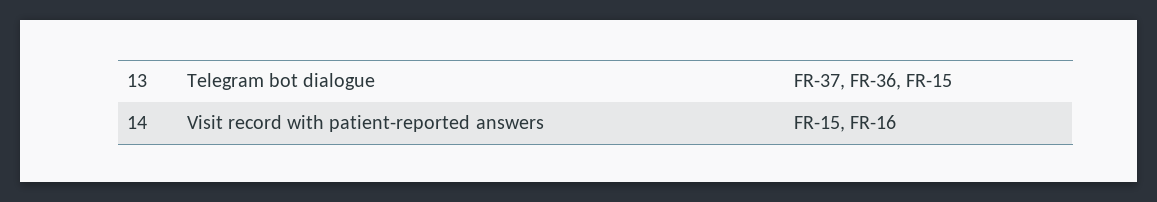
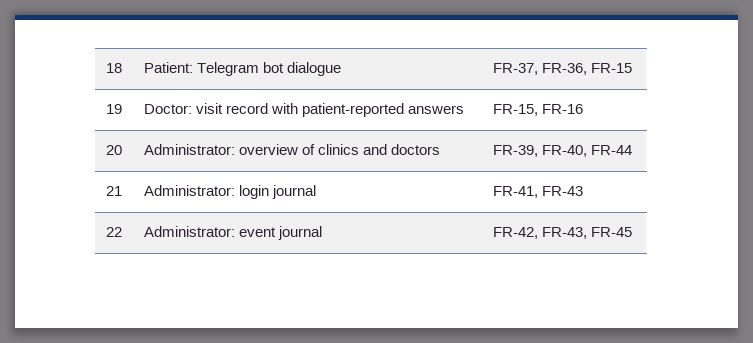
- 13 | Telegram bot dialogue | FR-37, FR-36, FR-15
+ 18 | Patient: Telegram bot dialogue | FR-37, FR-36, FR-15
- 14 | Visit record with patient-reported answers | FR-15, FR-16
+ 19 | Doctor: visit record with patient-reported answers | FR-15, FR-16
+ 20 | Administrator: overview of clinics and doctors | FR-39, FR-40, FR-44
+ 21 | Administrator: login journal | FR-41, FR-43
+ 22 | Administrator: event journal | FR-42, FR-43, FR-45

